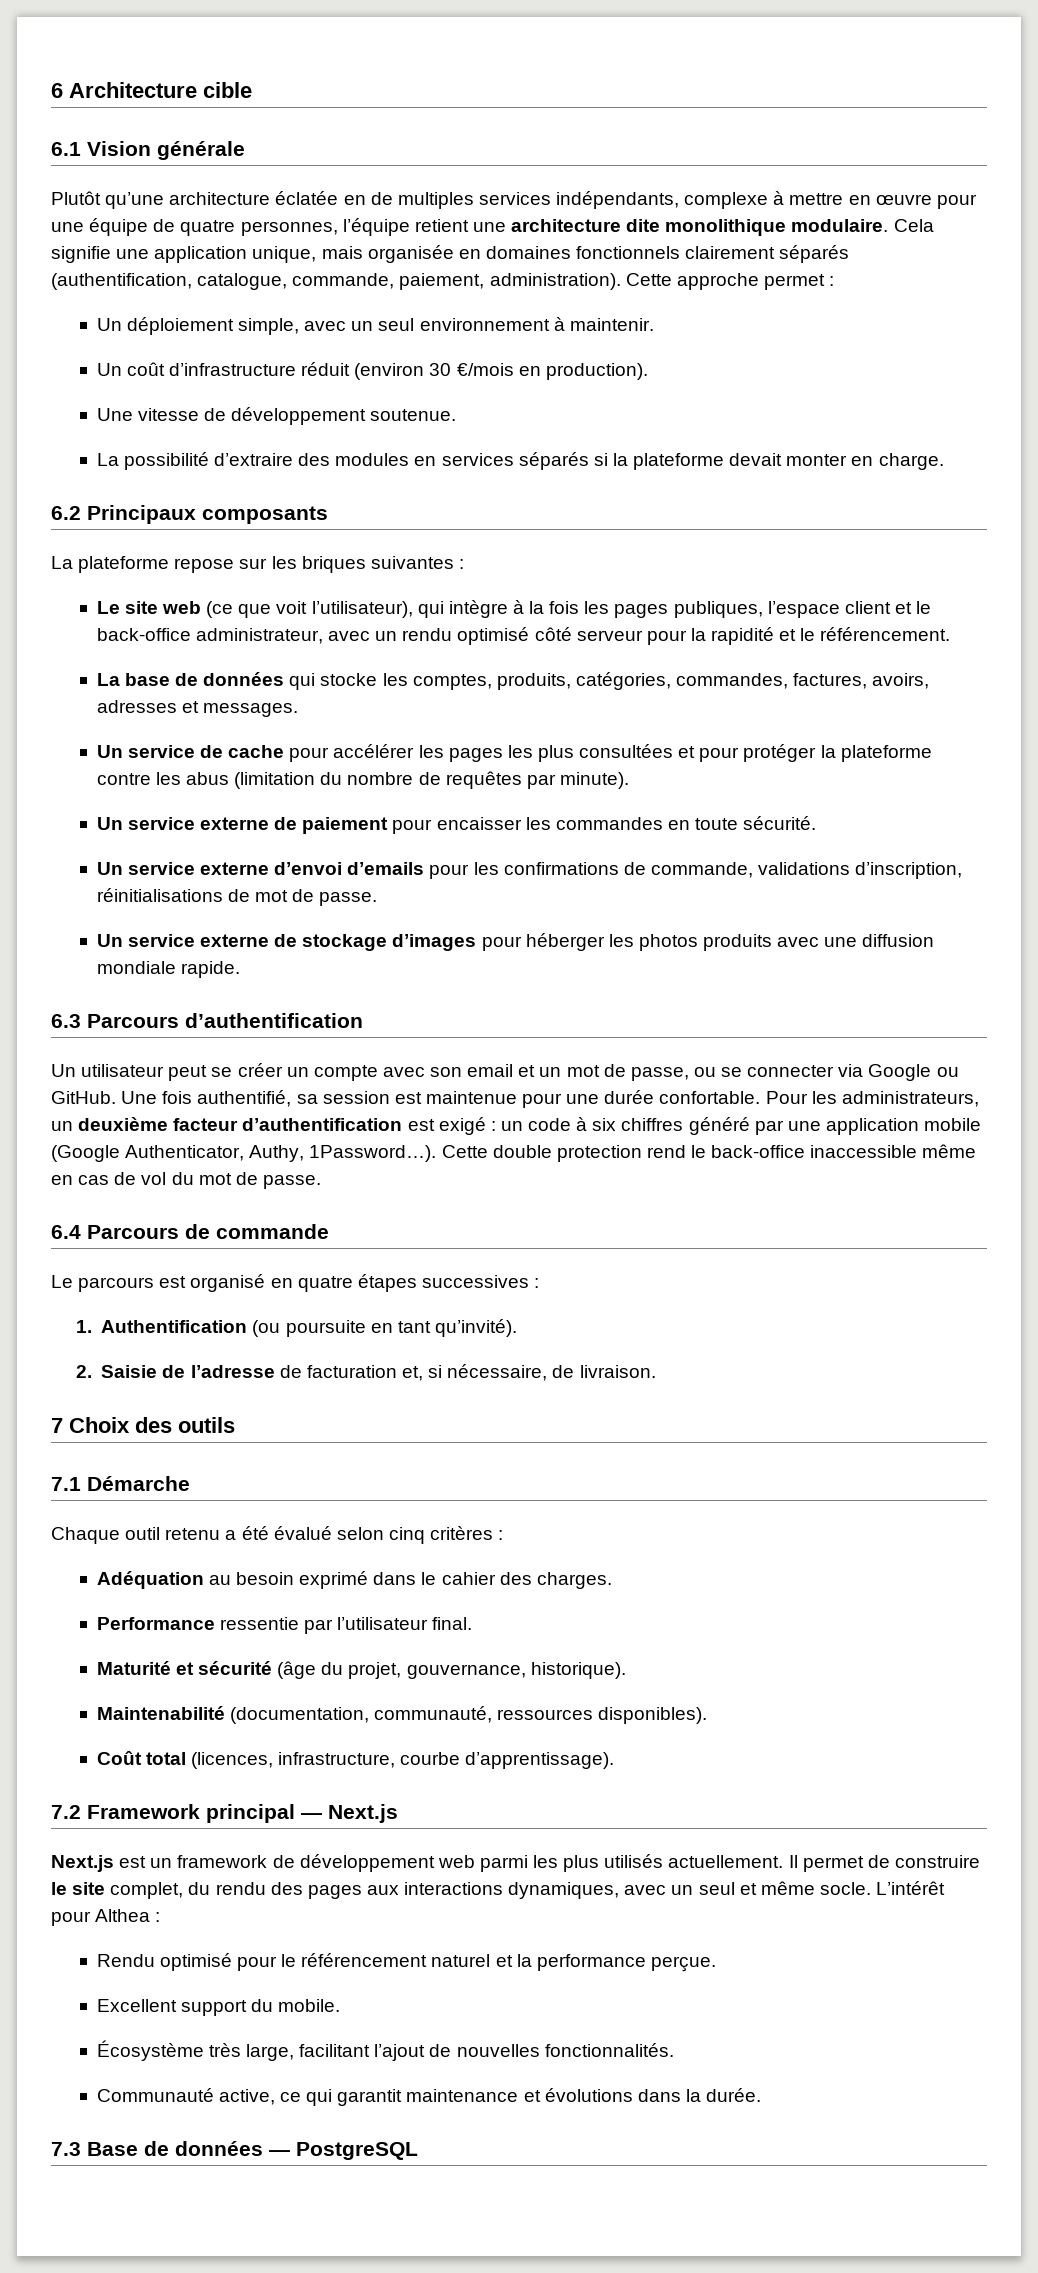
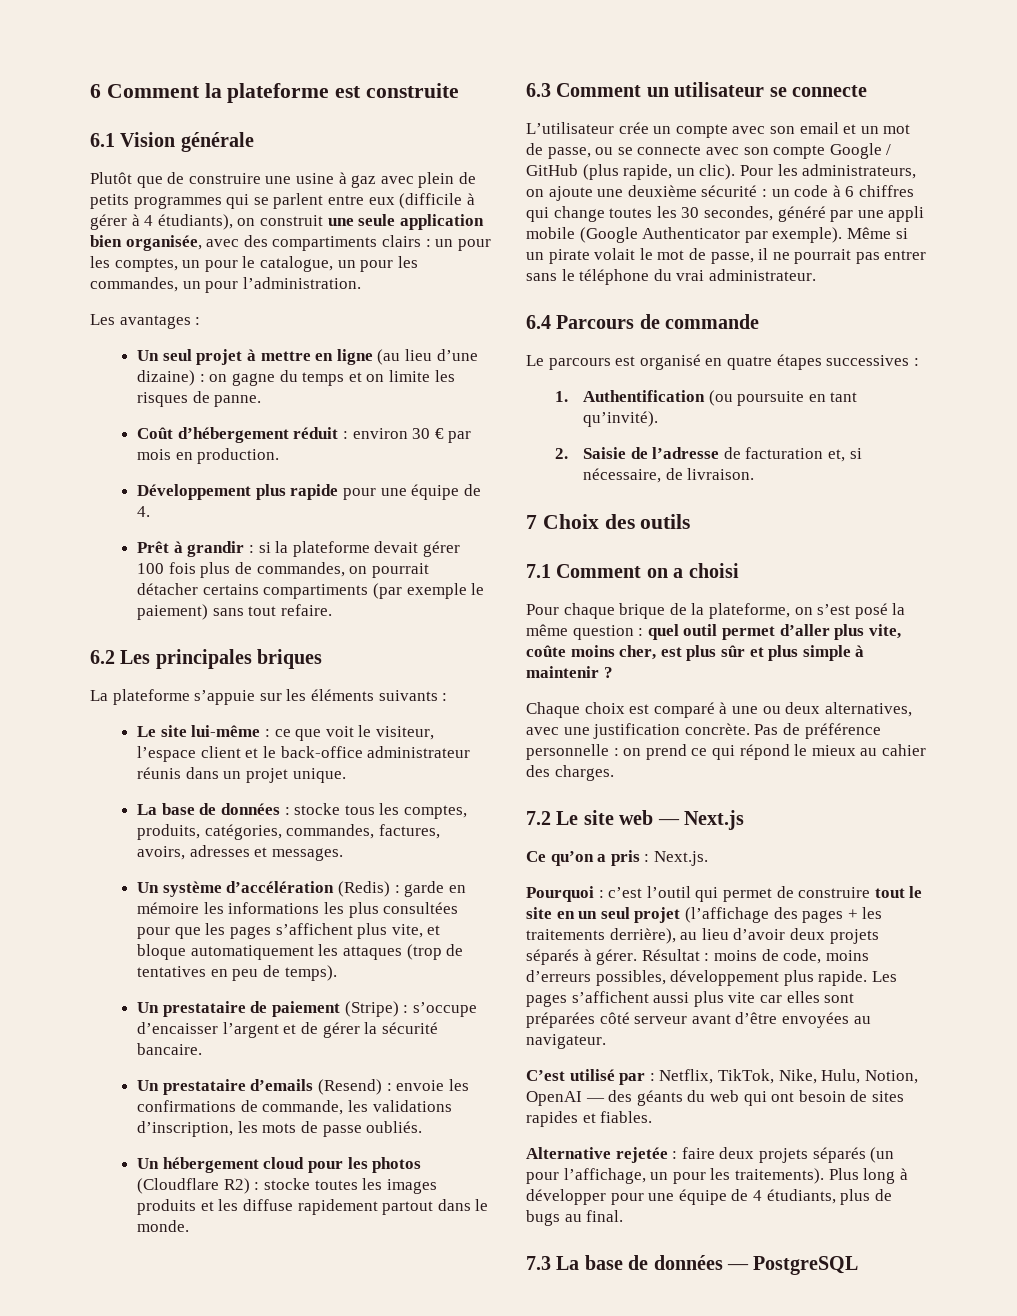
- 6 Architecture cible
+ 6 Comment la plateforme est construite
- Plutôt qu’une architecture éclatée en de multiples services indépendants, complexe à mettre en œuvre pour une équipe de quatre personnes, l’équipe retient une architecture dite monolithique modulaire. Cela signifie une application unique, mais organisée en domaines fonctionnels clairement séparés (authentification, catalogue, commande, paiement, administration). Cette approche permet :
- Un déploiement simple, avec un seul environnement à maintenir.
- Un coût d’infrastructure réduit (environ 30 €/mois en production).
- Une vitesse de développement soutenue.
- La possibilité d’extraire des modules en services séparés si la plateforme devait monter en charge.
- 6.2 Principaux composants
+ Plutôt que de construire une usine à gaz avec plein de petits programmes qui se parlent entre eux (difficile à gérer à 4 étudiants), on construit une seule application bien organisée, avec des compartiments clairs : un pour les comptes, un pour le catalogue, un pour les commandes, un pour l’administration.
+ Les avantages :
+ Un seul projet à mettre en ligne (au lieu d’une dizaine) : on gagne du temps et on limite les risques de panne.
+ Coût d’hébergement réduit : environ 30 € par mois en production.
+ Développement plus rapide pour une équipe de 4.
+ Prêt à grandir : si la plateforme devait gérer 100 fois plus de commandes, on pourrait détacher certains compartiments (par exemple le paiement) sans tout refaire.
+ 6.2 Les principales briques
- La plateforme repose sur les briques suivantes :
+ La plateforme s’appuie sur les éléments suivants :
- Le site web (ce que voit l’utilisateur), qui intègre à la fois les pages publiques, l’espace client et le back-office administrateur, avec un rendu optimisé côté serveur pour la rapidité et le référencement.
- La base de données qui stocke les comptes, produits, catégories, commandes, factures, avoirs, adresses et messages.
+ Le site lui-même : ce que voit le visiteur, l’espace client et le back-office administrateur réunis dans un projet unique.
+ La base de données : stocke tous les comptes, produits, catégories, commandes, factures, avoirs, adresses et messages.
- Un service de cache pour accélérer les pages les plus consultées et pour protéger la plateforme contre les abus (limitation du nombre de requêtes par minute).
- Un service externe de paiement pour encaisser les commandes en toute sécurité.
- Un service externe d’envoi d’emails pour les confirmations de commande, validations d’inscription, réinitialisations de mot de passe.
- Un service externe de stockage d’images pour héberger les photos produits avec une diffusion mondiale rapide.
- 6.3 Parcours d’authentification
- Un utilisateur peut se créer un compte avec son email et un mot de passe, ou se connecter via Google ou GitHub. Une fois authentifié, sa session est maintenue pour une durée confortable. Pour les administrateurs, un deuxième facteur d’authentification est exigé : un code à six chiffres généré par une application mobile (Google Authenticator, Authy, 1Password…). Cette double protection rend le back-office inaccessible même en cas de vol du mot de passe.
+ Un système d’accélération (Redis) : garde en mémoire les informations les plus consultées pour que les pages s’affichent plus vite, et bloque automatiquement les attaques (trop de tentatives en peu de temps).
+ Un prestataire de paiement (Stripe) : s’occupe d’encaisser l’argent et de gérer la sécurité bancaire.
+ Un prestataire d’emails (Resend) : envoie les confirmations de commande, les validations d’inscription, les mots de passe oubliés.
+ Un hébergement cloud pour les photos (Cloudflare R2) : stocke toutes les images produits et les diffuse rapidement partout dans le monde.
+ 6.3 Comment un utilisateur se connecte
+ L’utilisateur crée un compte avec son email et un mot de passe, ou se connecte avec son compte Google / GitHub (plus rapide, un clic). Pour les administrateurs, on ajoute une deuxième sécurité : un code à 6 chiffres qui change toutes les 30 secondes, généré par une appli mobile (Google Authenticator par exemple). Même si un pirate volait le mot de passe, il ne pourrait pas entrer sans le téléphone du vrai administrateur.
- 7.1 Démarche
- Chaque outil retenu a été évalué selon cinq critères :
- Adéquation au besoin exprimé dans le cahier des charges.
- Performance ressentie par l’utilisateur final.
- Maturité et sécurité (âge du projet, gouvernance, historique).
- Maintenabilité (documentation, communauté, ressources disponibles).
- Coût total (licences, infrastructure, courbe d’apprentissage).
- 7.2 Framework principal — Next.js
- Next.js est un framework de développement web parmi les plus utilisés actuellement. Il permet de construire le site complet, du rendu des pages aux interactions dynamiques, avec un seul et même socle. L’intérêt pour Althea :
- Rendu optimisé pour le référencement naturel et la performance perçue.
- Excellent support du mobile.
- Écosystème très large, facilitant l’ajout de nouvelles fonctionnalités.
- Communauté active, ce qui garantit maintenance et évolutions dans la durée.
+ 7.1 Comment on a choisi
+ Pour chaque brique de la plateforme, on s’est posé la même question : quel outil permet d’aller plus vite, coûte moins cher, est plus sûr et plus simple à maintenir ?
+ Chaque choix est comparé à une ou deux alternatives, avec une justification concrète. Pas de préférence personnelle : on prend ce qui répond le mieux au cahier des charges.
+ 7.2 Le site web — Next.js
+ Ce qu’on a pris : Next.js.
+ Pourquoi : c’est l’outil qui permet de construire tout le site en un seul projet (l’affichage des pages + les traitements derrière), au lieu d’avoir deux projets séparés à gérer. Résultat : moins de code, moins d’erreurs possibles, développement plus rapide. Les pages s’affichent aussi plus vite car elles sont préparées côté serveur avant d’être envoyées au navigateur.
+ C’est utilisé par : Netflix, TikTok, Nike, Hulu, Notion, OpenAI — des géants du web qui ont besoin de sites rapides et fiables.
+ Alternative rejetée : faire deux projets séparés (un pour l’affichage, un pour les traitements). Plus long à développer pour une équipe de 4 étudiants, plus de bugs au final.
- 7.3 Base de données — PostgreSQL
+ 7.3 La base de données — PostgreSQL

